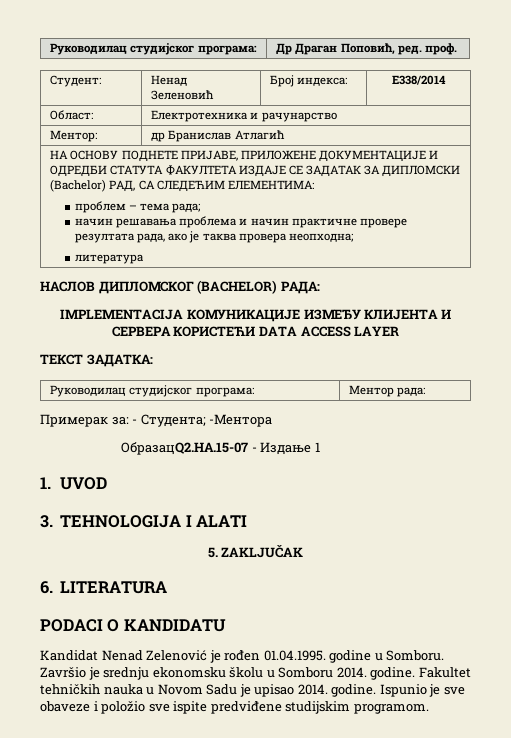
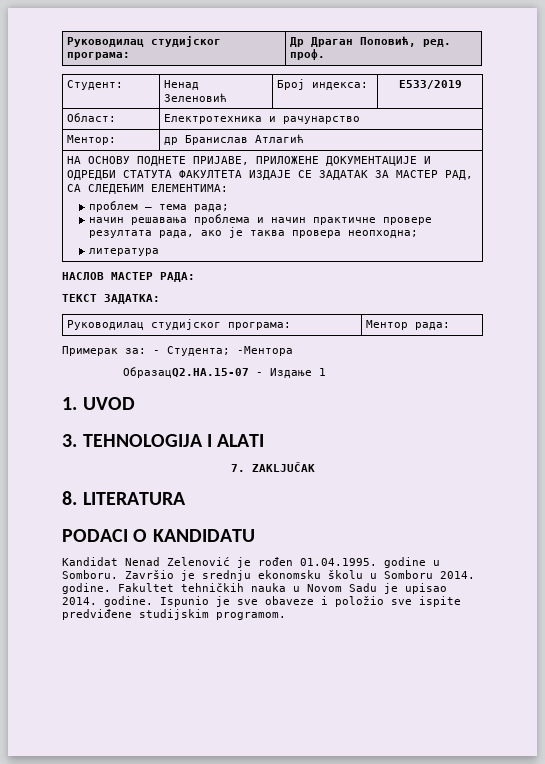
- Студент: | Ненад Зеленовић | Број индекса: | Е338/2014
+ Студент: | Ненад Зеленовић | Број индекса: | Е533/2019
- НА ОСНОВУ ПОДНЕТЕ ПРИЈАВЕ, ПРИЛОЖЕНЕ ДОКУМЕНТАЦИЈЕ И ОДРЕДБИ СТАТУТА ФАКУЛТЕТА ИЗДАЈЕ СЕ ЗАДАТАК ЗА ДИПЛОМСКИ (Bachelor) РАД, СА СЛЕДЕЋИМ ЕЛЕМЕНТИМА:
+ НА ОСНОВУ ПОДНЕТЕ ПРИЈАВЕ, ПРИЛОЖЕНЕ ДОКУМЕНТАЦИЈЕ И ОДРЕДБИ СТАТУТА ФАКУЛТЕТА ИЗДАЈЕ СЕ ЗАДАТАК ЗА МАСТЕР РАД, СА СЛЕДЕЋИМ ЕЛЕМЕНТИМА:
- НАСЛОВ ДИПЛОМСКОГ (BACHELOR) РАДА:
+ НАСЛОВ МАСТЕР РАДА:
- IMPLEMENTACIJA КОМУНИКАЦИЈЕ ИЗМЕЂУ КЛИЈЕНТА И СЕРВЕРА КОРИСТЕЋИ DATA ACCESS LAYER
- 5. ZAKLJUČAK
+ 7. ZAKLJUČAK
- 6. LITERATURA
+ 8. LITERATURA

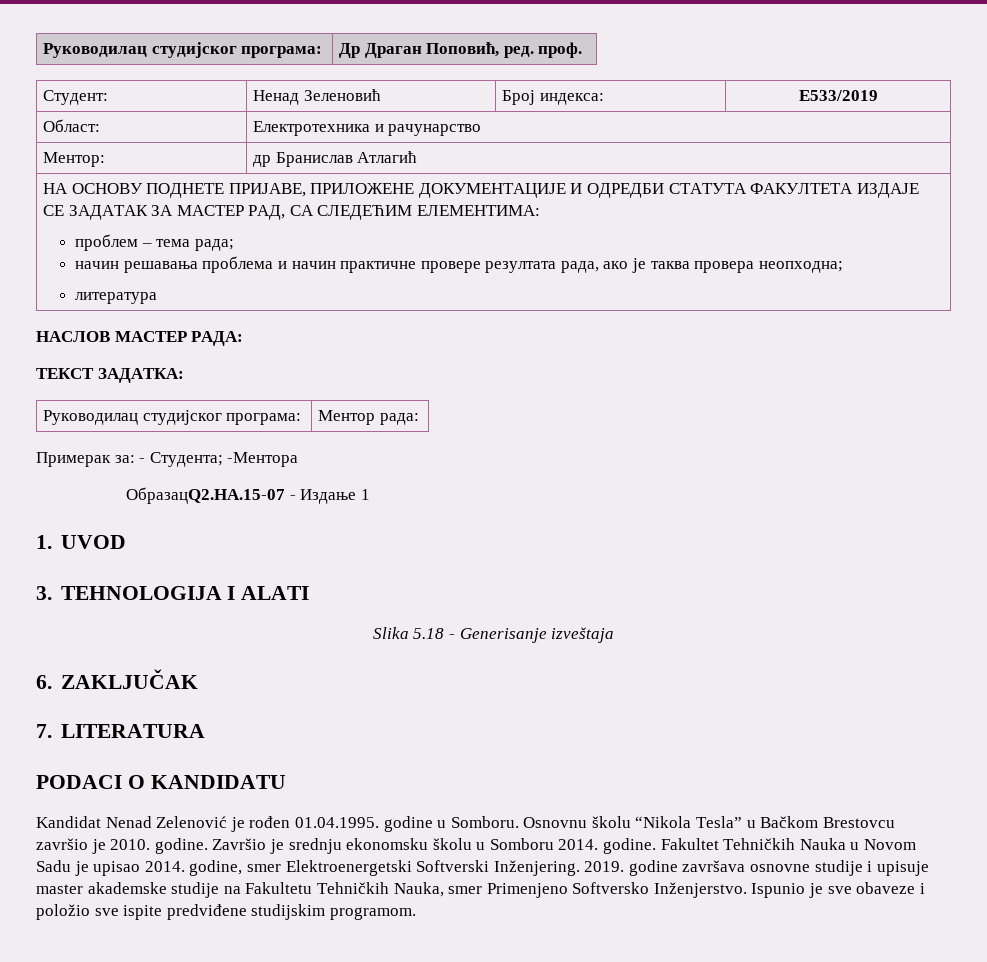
- 7. ZAKLJUČAK
+ Slika 5.18 - Generisanje izveštaja
+ 6. ZAKLJUČAK
- 8. LITERATURA
+ 7. LITERATURA
+ Osnovnu školu “Nikola Tesla” u Bačkom Brestovcu završio je 2010. godine.
- Fakultet tehničkih nauka u Novom Sadu je upisao 2014. godine.
+ Fakultet Tehničkih Nauka u Novom Sadu je upisao 2014. godine, smer Elektroenergetski Softverski Inženjering. 2019. godine završava osnovne studije i upisuje master akademske studije na Fakultetu Tehničkih Nauka, smer Primenjeno Softversko Inženjerstvo.

